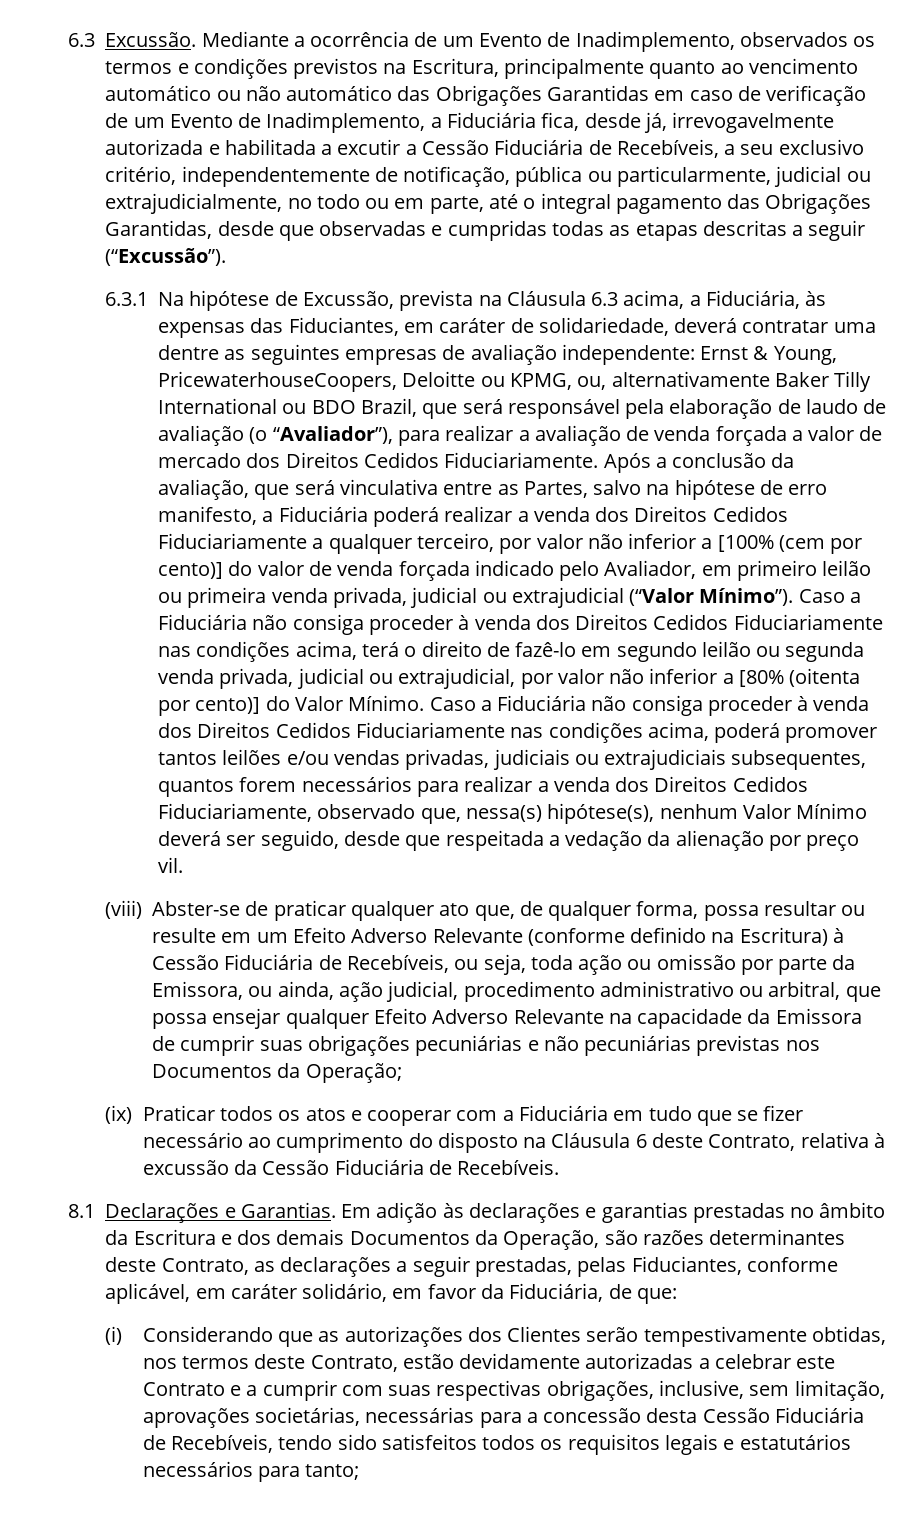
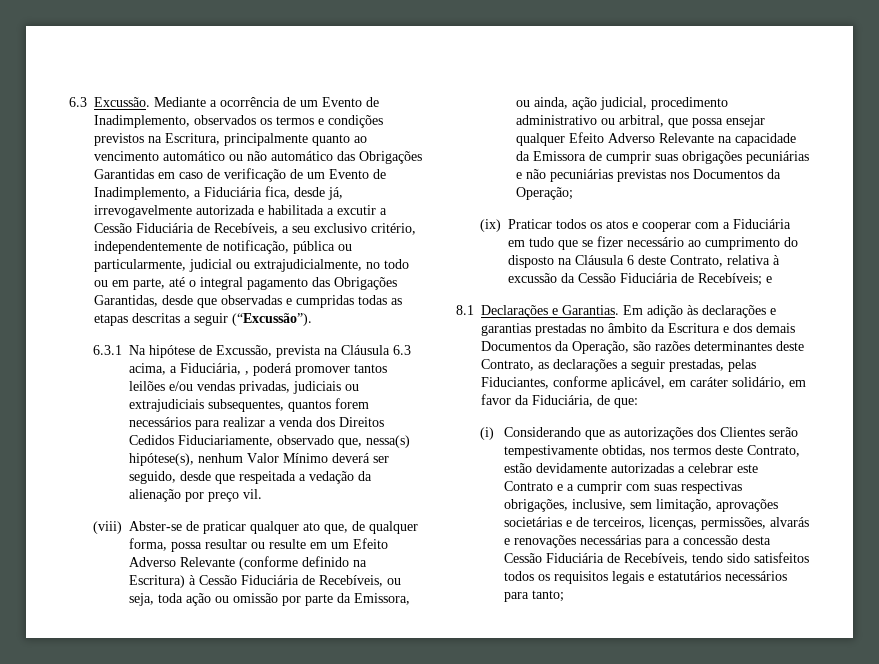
- 6.3.1 Na hipótese de Excussão, prevista na Cláusula 6.3 acima, a Fiduciária, às expensas das Fiduciantes, em caráter de solidariedade, deverá contratar uma dentre as seguintes empresas de avaliação independente: Ernst & Young, PricewaterhouseCoopers, Deloitte ou KPMG, ou, alternativamente Baker Tilly International ou BDO Brazil, que será responsável pela elaboração de laudo de avaliação (o “Avaliador”), para realizar a avaliação de venda forçada a valor de mercado dos Direitos Cedidos Fiduciariamente. Após a conclusão da avaliação, que será vinculativa entre as Partes, salvo na hipótese de erro manifesto, a Fiduciária poderá realizar a venda dos Direitos Cedidos Fiduciariamente a qualquer terceiro, por valor não inferior a [100% (cem por cento)] do valor de venda forçada indicado pelo Avaliador, em primeiro leilão ou primeira venda privada, judicial ou extrajudicial (“Valor Mínimo”). Caso a Fiduciária não consiga proceder à venda dos Direitos Cedidos Fiduciariamente nas condições acima, terá o direito de fazê-lo em segundo leilão ou segunda venda privada, judicial ou extrajudicial, por valor não inferior a [80% (oitenta por cento)] do Valor Mínimo. Caso a Fiduciária não consiga proceder à venda dos Direitos Cedidos Fiduciariamente nas condições acima, poderá promover tantos leilões e/ou vendas privadas, judiciais ou extrajudiciais subsequentes, quantos forem necessários para realizar a venda dos Direitos Cedidos Fiduciariamente, observado que, nessa(s) hipótese(s), nenhum Valor Mínimo deverá ser seguido, desde que respeitada a vedação da alienação por preço vil.
+ 6.3.1 Na hipótese de Excussão, prevista na Cláusula 6.3 acima, a Fiduciária, , poderá promover tantos leilões e/ou vendas privadas, judiciais ou extrajudiciais subsequentes, quantos forem necessários para realizar a venda dos Direitos Cedidos Fiduciariamente, observado que, nessa(s) hipótese(s), nenhum Valor Mínimo deverá ser seguido, desde que respeitada a vedação da alienação por preço vil.
- (ix) Praticar todos os atos e cooperar com a Fiduciária em tudo que se fizer necessário ao cumprimento do disposto na Cláusula 6 deste Contrato, relativa à excussão da Cessão Fiduciária de Recebíveis.
+ (ix) Praticar todos os atos e cooperar com a Fiduciária em tudo que se fizer necessário ao cumprimento do disposto na Cláusula 6 deste Contrato, relativa à excussão da Cessão Fiduciária de Recebíveis; e
- (i) Considerando que as autorizações dos Clientes serão tempestivamente obtidas, nos termos deste Contrato, estão devidamente autorizadas a celebrar este Contrato e a cumprir com suas respectivas obrigações, inclusive, sem limitação, aprovações societárias, necessárias para a concessão desta Cessão Fiduciária de Recebíveis, tendo sido satisfeitos todos os requisitos legais e estatutários necessários para tanto;
+ (i) Considerando que as autorizações dos Clientes serão tempestivamente obtidas, nos termos deste Contrato, estão devidamente autorizadas a celebrar este Contrato e a cumprir com suas respectivas obrigações, inclusive, sem limitação, aprovações societárias e de terceiros, licenças, permissões, alvarás e renovações necessárias para a concessão desta Cessão Fiduciária de Recebíveis, tendo sido satisfeitos todos os requisitos legais e estatutários necessários para tanto;

